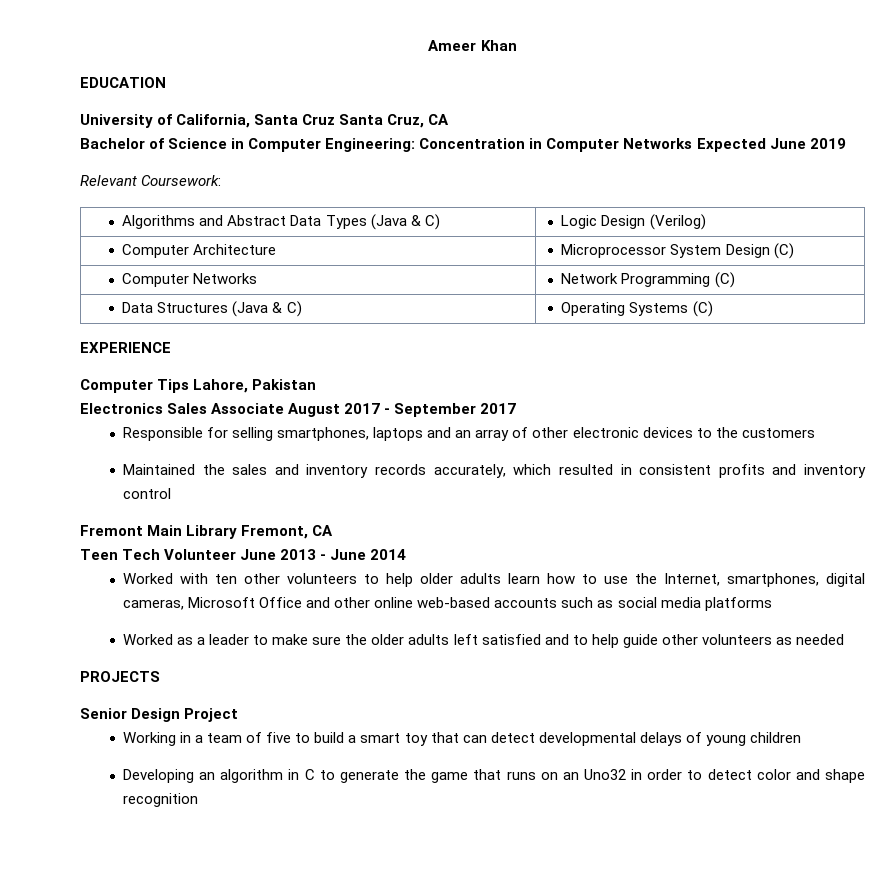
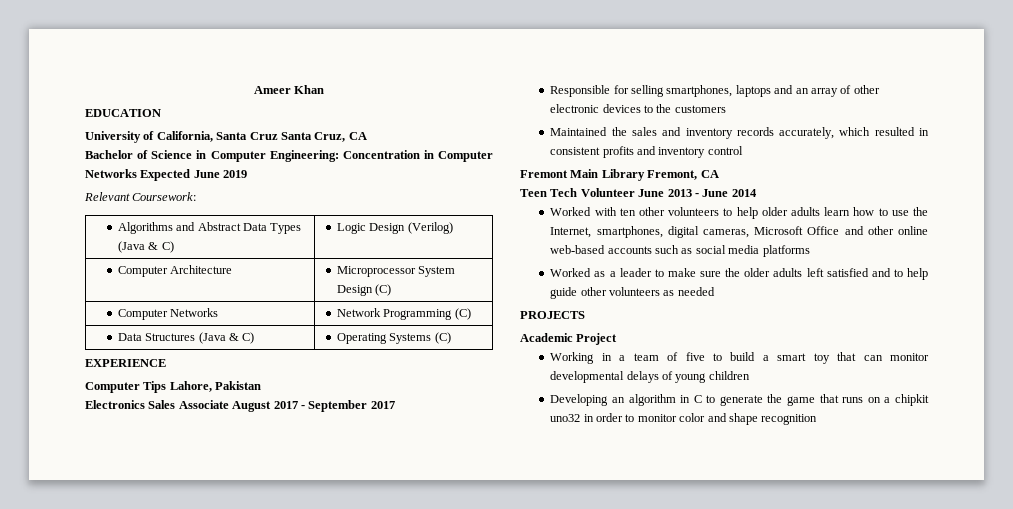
- Senior Design Project
+ Academic Project
- Working in a team of five to build a smart toy that can detect developmental delays of young children
+ Working in a team of five to build a smart toy that can monitor developmental delays of young children
- Developing an algorithm in C to generate the game that runs on an Uno32 in order to detect color and shape recognition
+ Developing an algorithm in C to generate the game that runs on a chipkit uno32 in order to monitor color and shape recognition

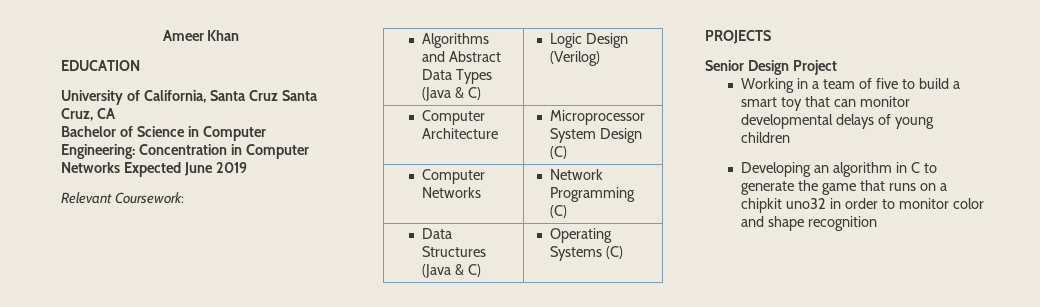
- EXPERIENCE
- Computer Tips Lahore, Pakistan
- Electronics Sales Associate August 2017 - September 2017
- Responsible for selling smartphones, laptops and an array of other electronic devices to the customers
- Maintained the sales and inventory records accurately, which resulted in consistent profits and inventory control
- Fremont Main Library Fremont, CA
- Teen Tech Volunteer June 2013 - June 2014
- Worked with ten other volunteers to help older adults learn how to use the Internet, smartphones, digital cameras, Microsoft Office and other online web-based accounts such as social media platforms
- Worked as a leader to make sure the older adults left satisfied and to help guide other volunteers as needed
- Academic Project
+ Senior Design Project

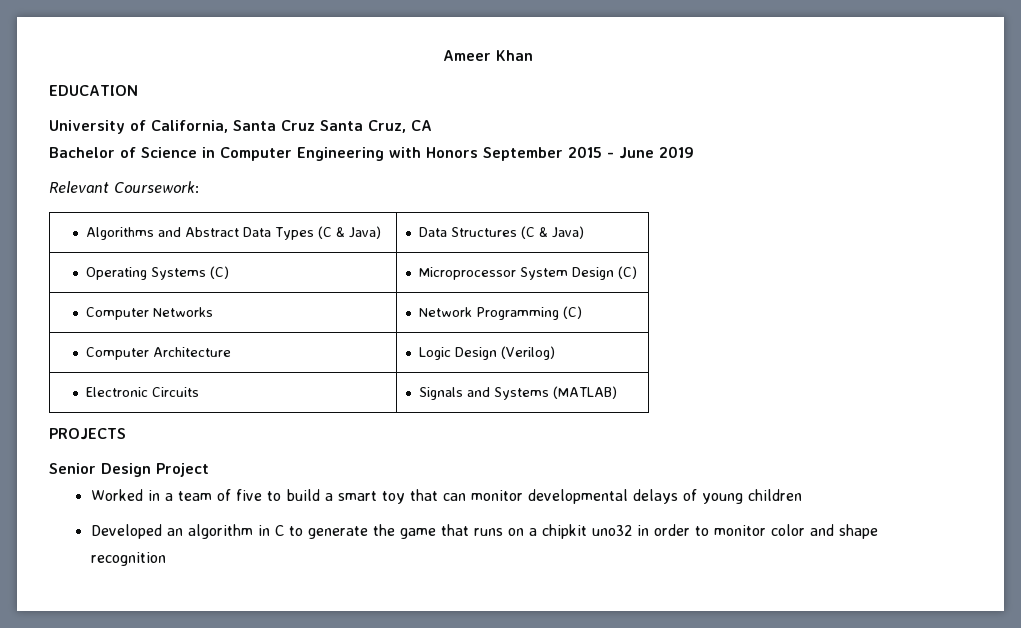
- Bachelor of Science in Computer Engineering: Concentration in Computer Networks Expected June 2019
+ Bachelor of Science in Computer Engineering with Honors September 2015 - June 2019
- Algorithms and Abstract Data Types (Java & C) | Logic Design (Verilog)
- Computer Architecture | Microprocessor System Design (C)
+ Algorithms and Abstract Data Types (C & Java) | Data Structures (C & Java)
+ Operating Systems (C) | Microprocessor System Design (C)
- Data Structures (Java & C) | Operating Systems (C)
+ Computer Architecture | Logic Design (Verilog)
+ Electronic Circuits | Signals and Systems (MATLAB)
- Working in a team of five to build a smart toy that can monitor developmental delays of young children
+ Worked in a team of five to build a smart toy that can monitor developmental delays of young children
- Developing an algorithm in C to generate the game that runs on a chipkit uno32 in order to monitor color and shape recognition
+ Developed an algorithm in C to generate the game that runs on a chipkit uno32 in order to monitor color and shape recognition

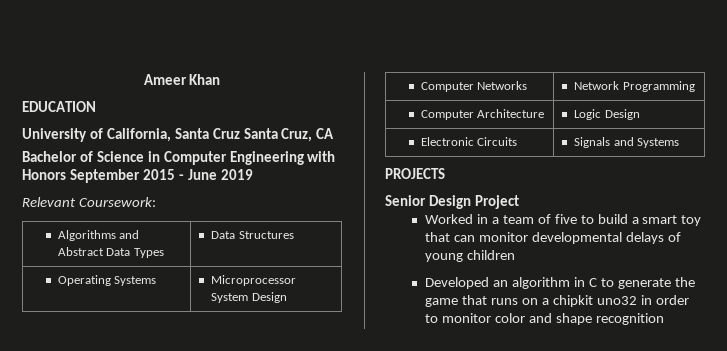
- Algorithms and Abstract Data Types (C & Java) | Data Structures (C & Java)
+ Algorithms and Abstract Data Types | Data Structures
- Operating Systems (C) | Microprocessor System Design (C)
+ Operating Systems | Microprocessor System Design
- Computer Networks | Network Programming (C)
+ Computer Networks | Network Programming
- Computer Architecture | Logic Design (Verilog)
+ Computer Architecture | Logic Design
- Electronic Circuits | Signals and Systems (MATLAB)
+ Electronic Circuits | Signals and Systems

